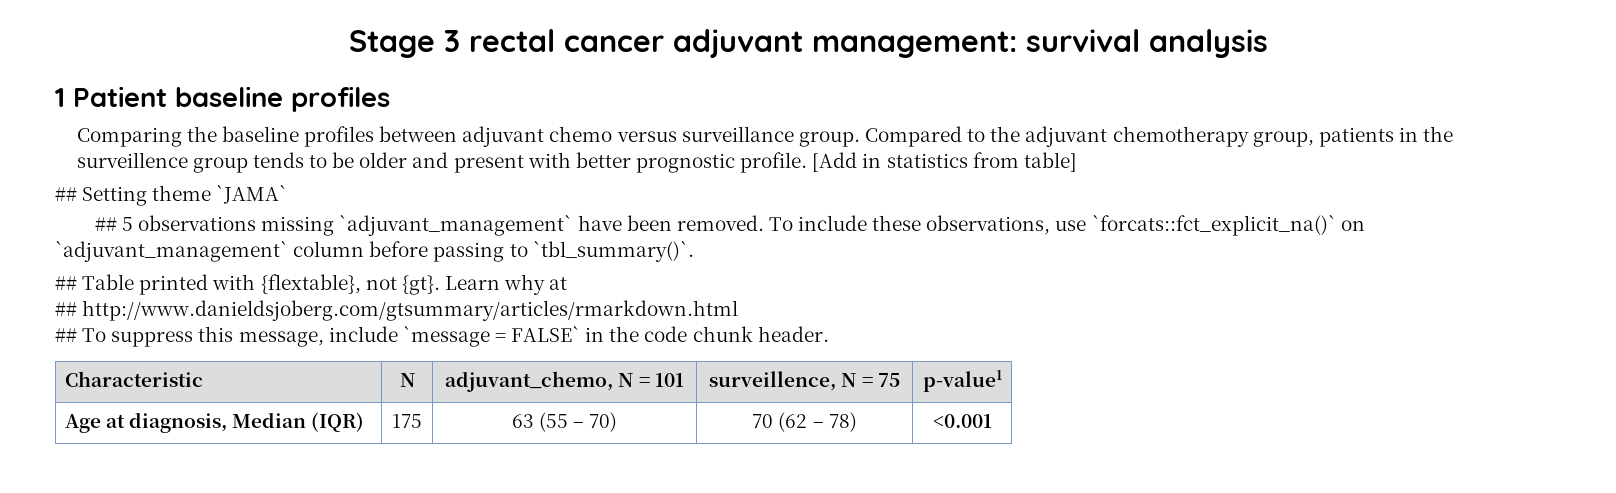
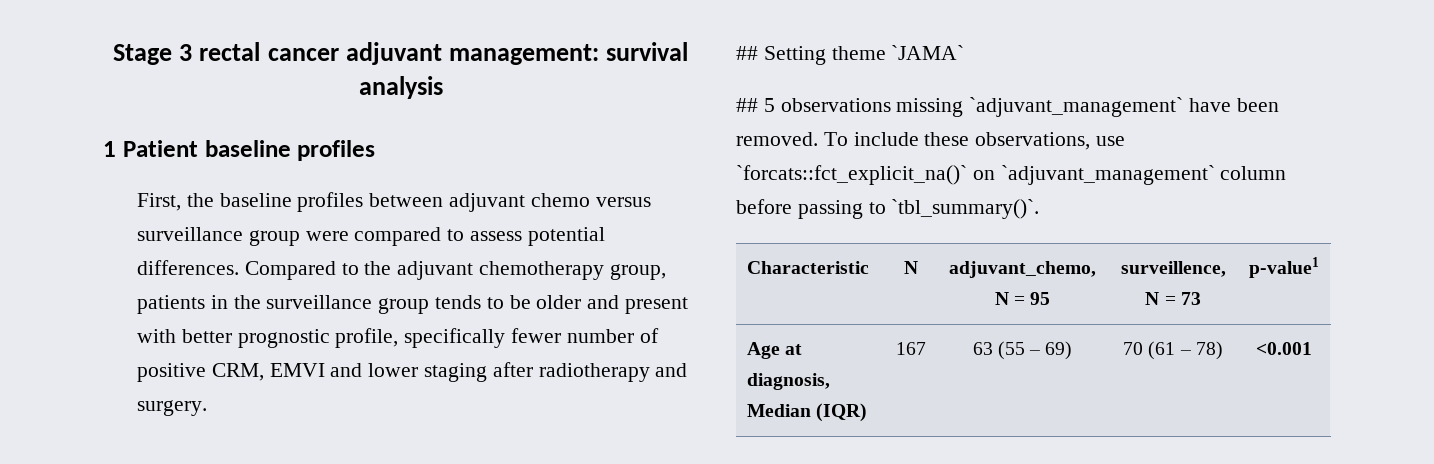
- Comparing the baseline profiles between adjuvant chemo versus surveillance group.
+ First, the baseline profiles between adjuvant chemo versus surveillance group were compared to assess potential differences.
- Compared to the adjuvant chemotherapy group, patients in the surveillence group tends to be older and present with better prognostic profile. [Add in statistics from table]
+ Compared to the adjuvant chemotherapy group, patients in the surveillance group tends to be older and present with better prognostic profile, specifically fewer number of positive CRM, EMVI and lower staging after radiotherapy and surgery.
- ## Table printed with {flextable}, not {gt}. Learn why at
- ## http://www.danieldsjoberg.com/gtsummary/articles/rmarkdown.html
- ## To suppress this message, include `message = FALSE` in the code chunk header.
- Characteristic | N | adjuvant_chemo, N = 101 | surveillence, N = 75 | p-value1
+ Characteristic | N | adjuvant_chemo, N = 95 | surveillence, N = 73 | p-value1
- Age at diagnosis, Median (IQR) | 175 | 63 (55 – 70) | 70 (62 – 78) | <0.001
+ Age at diagnosis, Median (IQR) | 167 | 63 (55 – 69) | 70 (61 – 78) | <0.001

